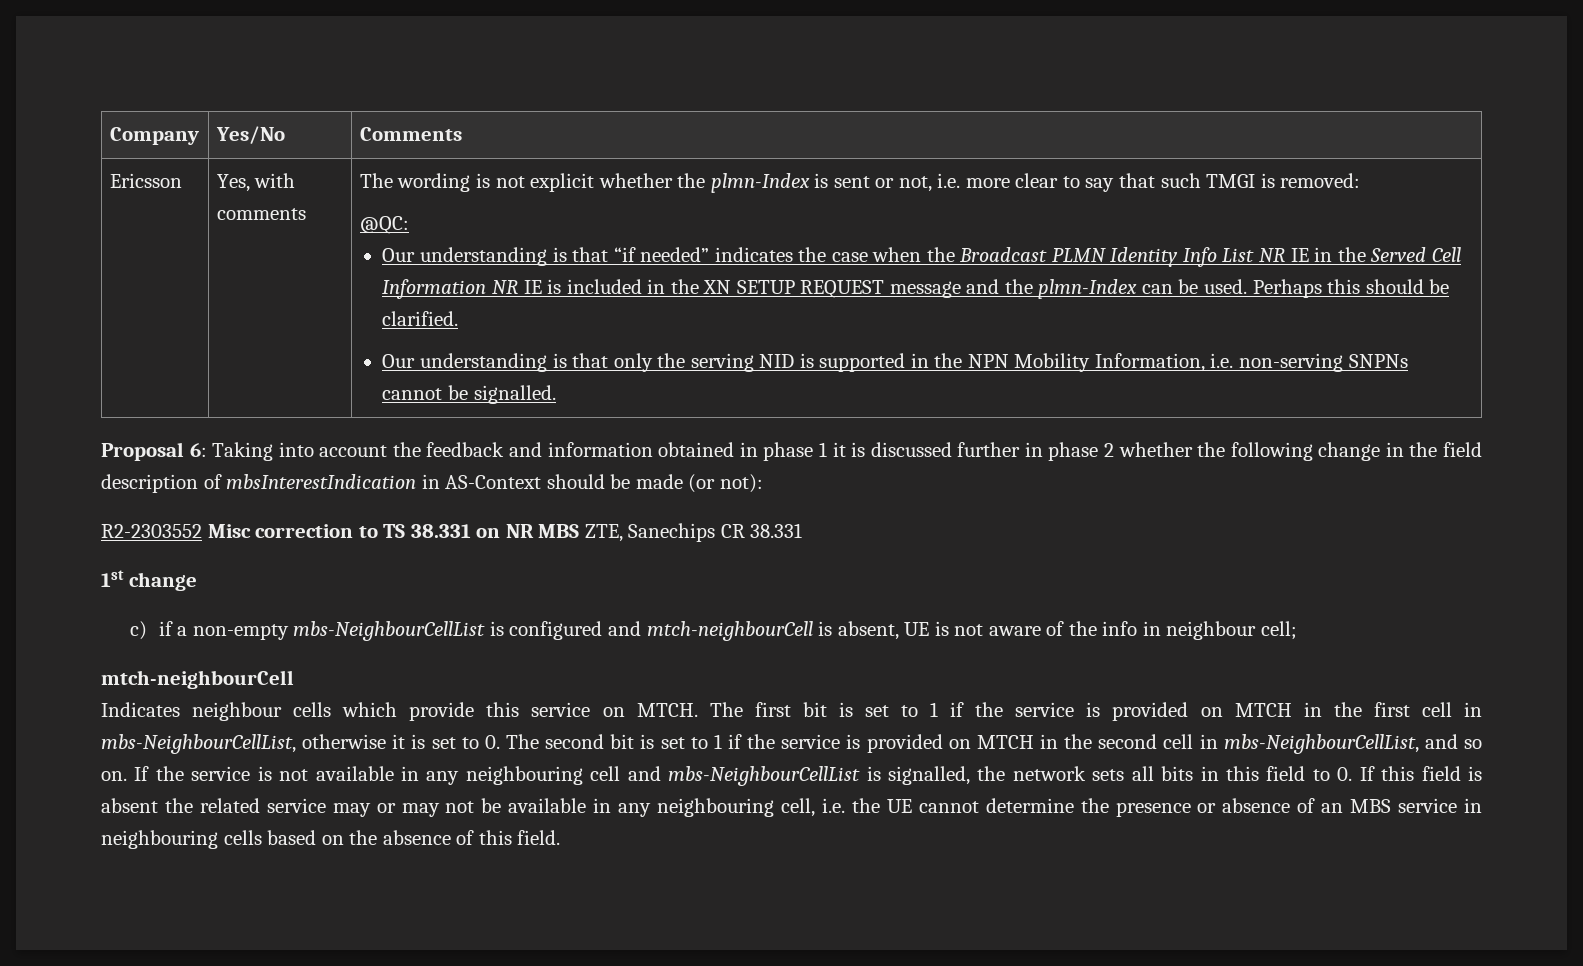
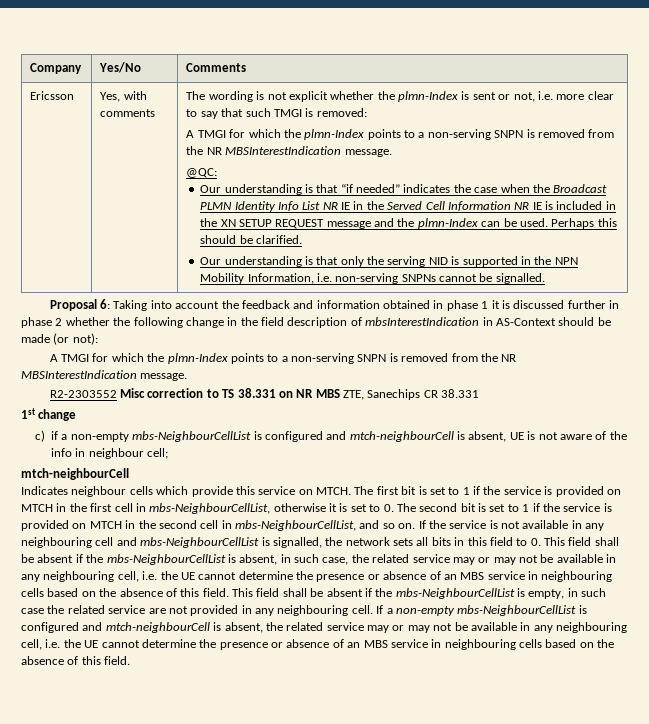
  The wording is not explicit whether the plmn-Index is sent or not, i.e. more clear to say that such TMGI is removed:
+ A TMGI for which the plmn-Index points to a non-serving SNPN is removed from the NR MBSInterestIndication message.
  Proposal 6: Taking into account the feedback and information obtained in phase 1 it is discussed further in phase 2 whether the following change in the field description of mbsInterestIndication in AS-Context should be made (or not):
+ A TMGI for which the plmn-Index points to a non-serving SNPN is removed from the NR MBSInterestIndication message.
- If the service is not available in any neighbouring cell and mbs-NeighbourCellList is signalled, the network sets all bits in this field to 0. If this field is absent the related service may or may not be available in any neighbouring cell, i.e. the UE cannot determine the presence or absence of an MBS service in neighbouring cells based on the absence of this field.
+ If the service is not available in any neighbouring cell and mbs-NeighbourCellList is signalled, the network sets all bits in this field to 0. This field shall be absent if the mbs-NeighbourCellList is absent, in such case, the related service may or may not be available in any neighbouring cell, i.e. the UE cannot determine the presence or absence of an MBS service in neighbouring cells based on the absence of this field.
+ This field shall be absent if the mbs-NeighbourCellList is empty, in such case the related service are not provided in any neighbouring cell. If a non-empty mbs-NeighbourCellList is configured and mtch-neighbourCell is absent, the related service may or may not be available in any neighbouring cell, i.e. the UE cannot determine the presence or absence of an MBS service in neighbouring cells based on the absence of this field.

